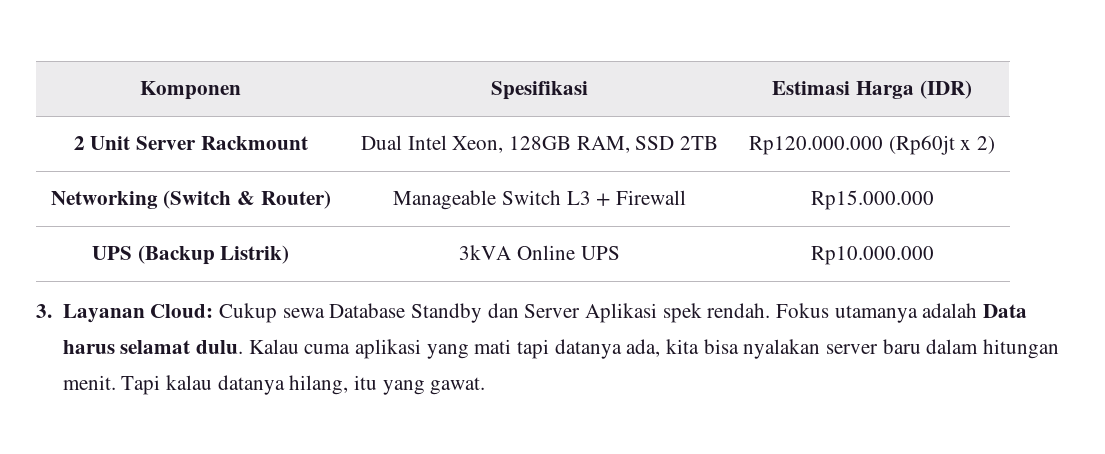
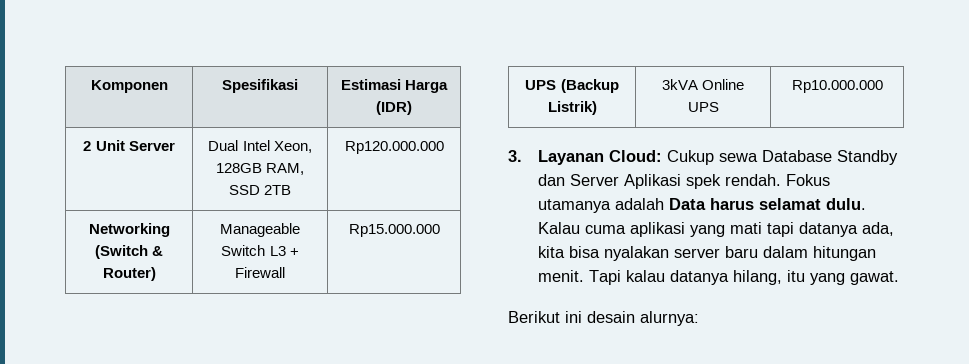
- 2 Unit Server Rackmount | Dual Intel Xeon, 128GB RAM, SSD 2TB | Rp120.000.000 (Rp60jt x 2)
+ 2 Unit Server | Dual Intel Xeon, 128GB RAM, SSD 2TB | Rp120.000.000
+ Berikut ini desain alurnya:

